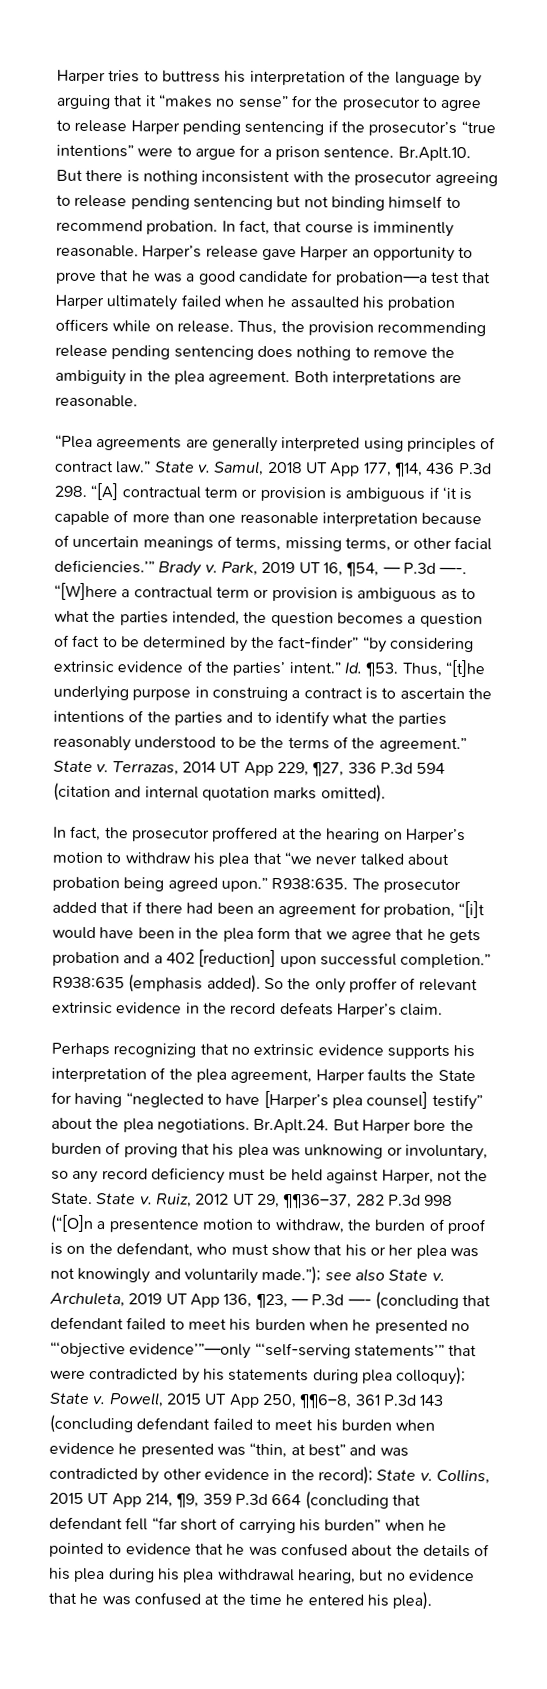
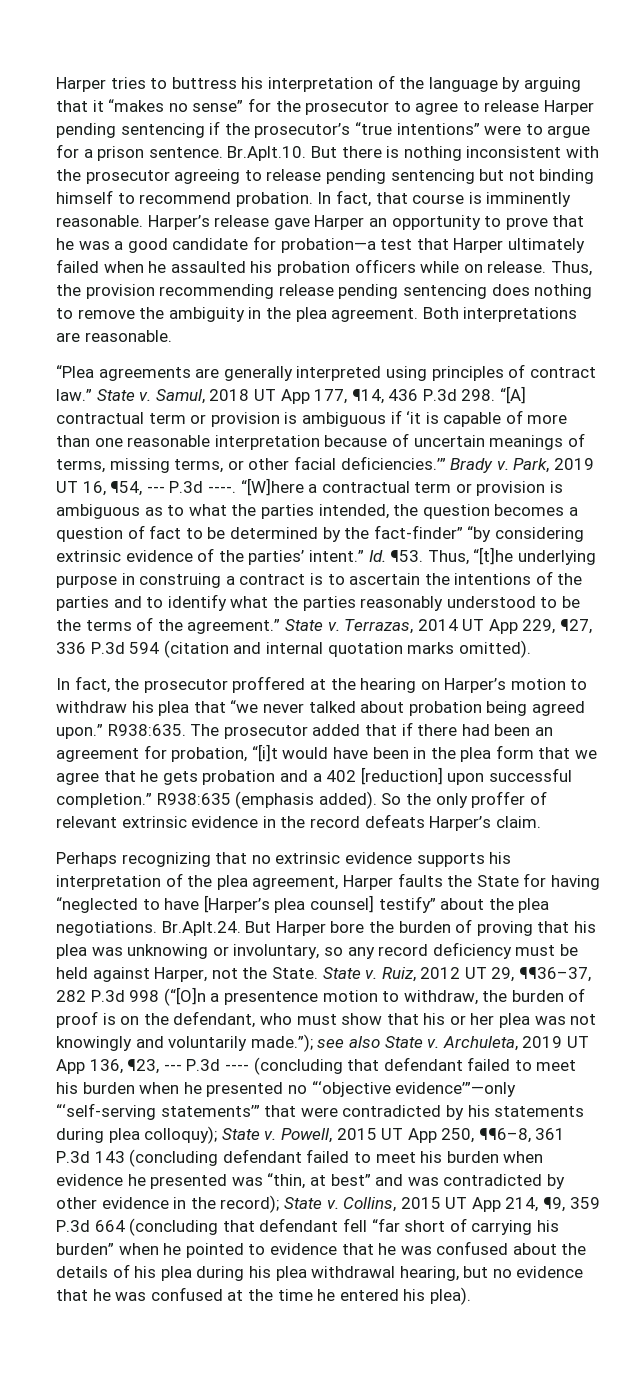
- Park, 2019 UT 16, ¶54, — P.3d —-.
+ Park, 2019 UT 16, ¶54, --- P.3d ----.
- Archuleta, 2019 UT App 136, ¶23, — P.3d —- (concluding that defendant failed to meet his burden when he presented no “‘objective evidence’”—only “‘self-serving statements’” that were contradicted by his statements during plea colloquy); State v.
+ Archuleta, 2019 UT App 136, ¶23, --- P.3d ---- (concluding that defendant failed to meet his burden when he presented no “‘objective evidence’”—only “‘self-serving statements’” that were contradicted by his statements during plea colloquy); State v.

